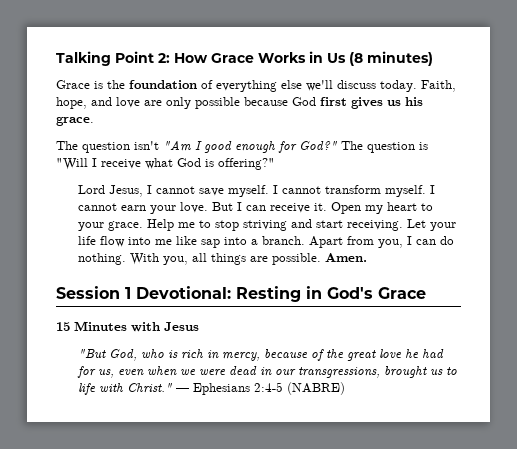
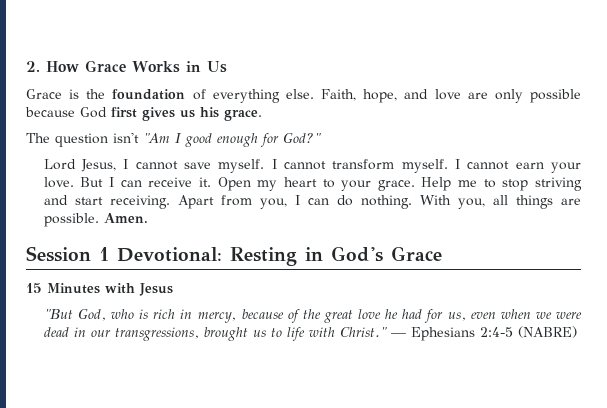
- Talking Point 2: How Grace Works in Us (8 minutes)
+ 2. How Grace Works in Us
- Grace is the foundation of everything else we'll discuss today.
+ Grace is the foundation of everything else.
- The question is "Will I receive what God is offering?"
- Let your life flow into me like sap into a branch.

